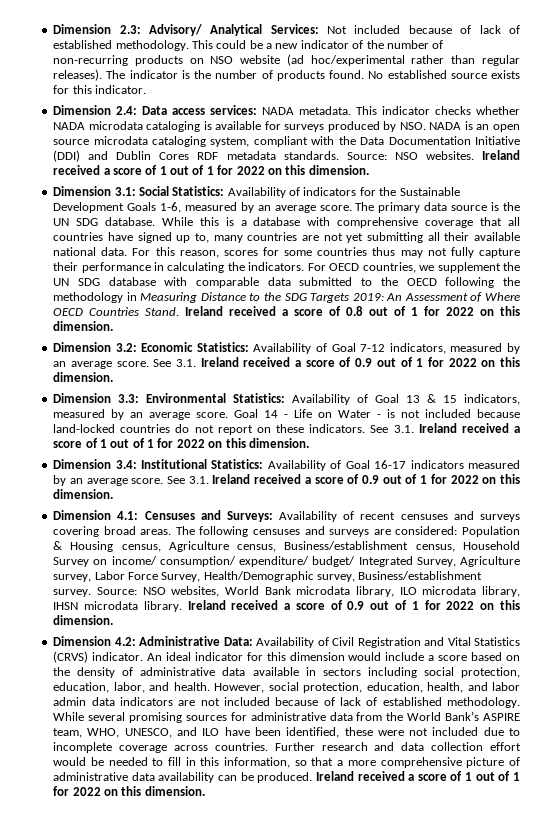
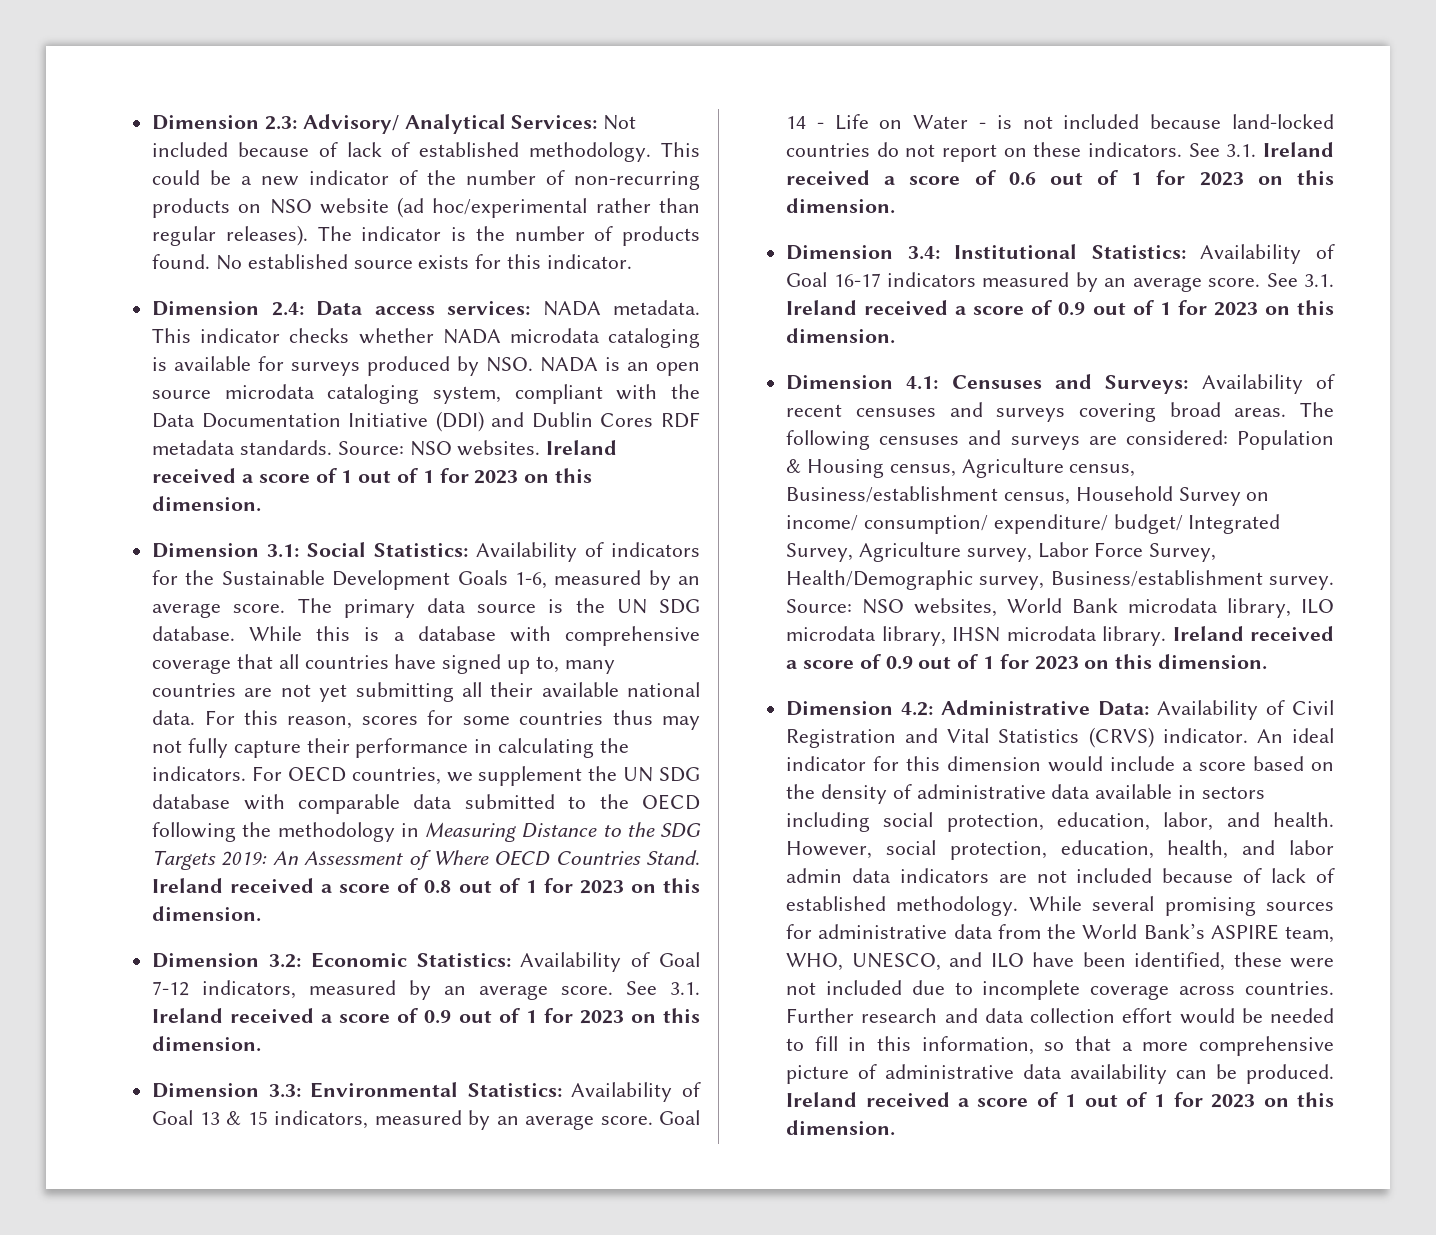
- Source: NSO websites. Ireland received a score of 1 out of 1 for 2022 on this dimension.
+ Source: NSO websites. Ireland received a score of 1 out of 1 for 2023 on this dimension.
- Ireland received a score of 0.8 out of 1 for 2022 on this dimension.
+ Ireland received a score of 0.8 out of 1 for 2023 on this dimension.
- Dimension 3.2: Economic Statistics: Availability of Goal 7-12 indicators, measured by an average score. See 3.1. Ireland received a score of 0.9 out of 1 for 2022 on this dimension.
+ Dimension 3.2: Economic Statistics: Availability of Goal 7-12 indicators, measured by an average score. See 3.1. Ireland received a score of 0.9 out of 1 for 2023 on this dimension.
- See 3.1. Ireland received a score of 1 out of 1 for 2022 on this dimension.
+ See 3.1. Ireland received a score of 0.6 out of 1 for 2023 on this dimension.
- Dimension 3.4: Institutional Statistics: Availability of Goal 16-17 indicators measured by an average score. See 3.1. Ireland received a score of 0.9 out of 1 for 2022 on this dimension.
+ Dimension 3.4: Institutional Statistics: Availability of Goal 16-17 indicators measured by an average score. See 3.1. Ireland received a score of 0.9 out of 1 for 2023 on this dimension.
- Source: NSO websites, World Bank microdata library, ILO microdata library, IHSN microdata library. Ireland received a score of 0.9 out of 1 for 2022 on this dimension.
+ Source: NSO websites, World Bank microdata library, ILO microdata library, IHSN microdata library. Ireland received a score of 0.9 out of 1 for 2023 on this dimension.
- Further research and data collection effort would be needed to fill in this information, so that a more comprehensive picture of administrative data availability can be produced. Ireland received a score of 1 out of 1 for 2022 on this dimension.
+ Further research and data collection effort would be needed to fill in this information, so that a more comprehensive picture of administrative data availability can be produced. Ireland received a score of 1 out of 1 for 2023 on this dimension.

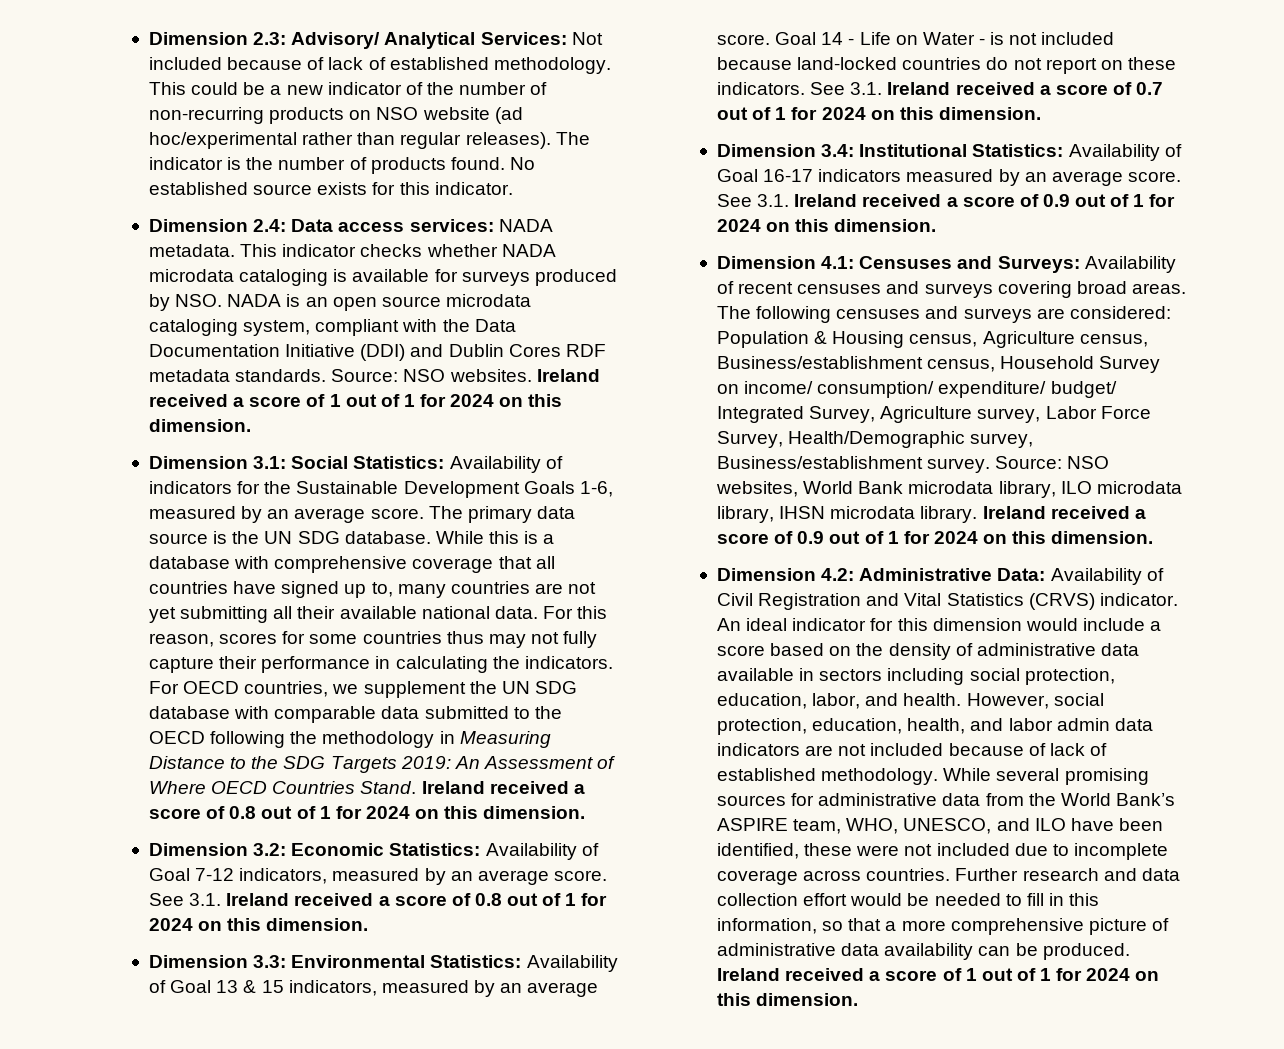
- Source: NSO websites. Ireland received a score of 1 out of 1 for 2023 on this dimension.
+ Source: NSO websites. Ireland received a score of 1 out of 1 for 2024 on this dimension.
- For OECD countries, we supplement the UN SDG database with comparable data submitted to the OECD following the methodology in Measuring Distance to the SDG Targets 2019: An Assessment of Where OECD Countries Stand. Ireland received a score of 0.8 out of 1 for 2023 on this dimension.
+ For OECD countries, we supplement the UN SDG database with comparable data submitted to the OECD following the methodology in Measuring Distance to the SDG Targets 2019: An Assessment of Where OECD Countries Stand. Ireland received a score of 0.8 out of 1 for 2024 on this dimension.
- Dimension 3.2: Economic Statistics: Availability of Goal 7-12 indicators, measured by an average score. See 3.1. Ireland received a score of 0.9 out of 1 for 2023 on this dimension.
+ Dimension 3.2: Economic Statistics: Availability of Goal 7-12 indicators, measured by an average score. See 3.1. Ireland received a score of 0.8 out of 1 for 2024 on this dimension.
- See 3.1. Ireland received a score of 0.6 out of 1 for 2023 on this dimension.
+ See 3.1. Ireland received a score of 0.7 out of 1 for 2024 on this dimension.
- Dimension 3.4: Institutional Statistics: Availability of Goal 16-17 indicators measured by an average score. See 3.1. Ireland received a score of 0.9 out of 1 for 2023 on this dimension.
+ Dimension 3.4: Institutional Statistics: Availability of Goal 16-17 indicators measured by an average score. See 3.1. Ireland received a score of 0.9 out of 1 for 2024 on this dimension.
- Source: NSO websites, World Bank microdata library, ILO microdata library, IHSN microdata library. Ireland received a score of 0.9 out of 1 for 2023 on this dimension.
+ Source: NSO websites, World Bank microdata library, ILO microdata library, IHSN microdata library. Ireland received a score of 0.9 out of 1 for 2024 on this dimension.
- Further research and data collection effort would be needed to fill in this information, so that a more comprehensive picture of administrative data availability can be produced. Ireland received a score of 1 out of 1 for 2023 on this dimension.
+ Further research and data collection effort would be needed to fill in this information, so that a more comprehensive picture of administrative data availability can be produced. Ireland received a score of 1 out of 1 for 2024 on this dimension.

